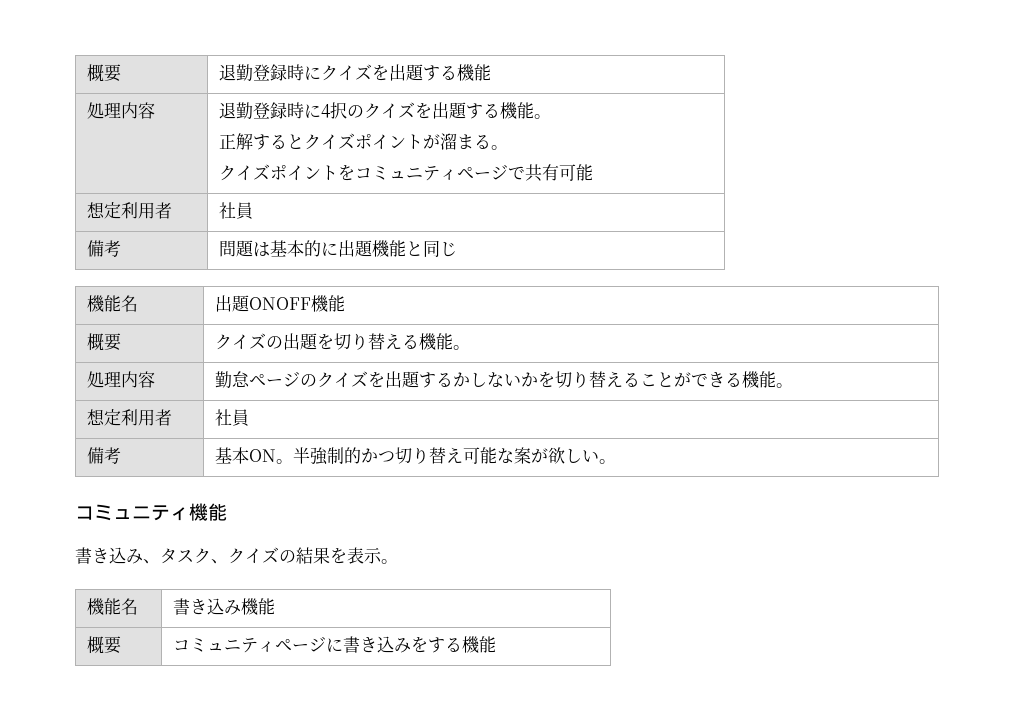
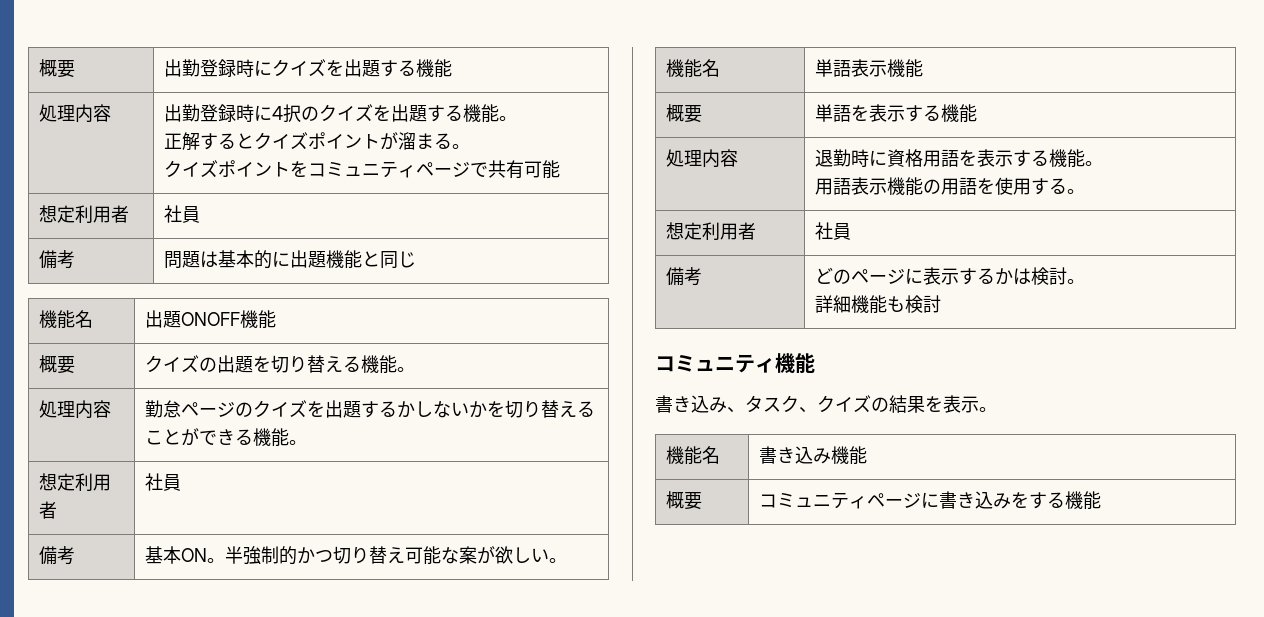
- 概要 | 退勤登録時にクイズを出題する機能
+ 概要 | 出勤登録時にクイズを出題する機能
- 処理内容 | 退勤登録時に4択のクイズを出題する機能。
+ 処理内容 | 出勤登録時に4択のクイズを出題する機能。
+ 機能名 | 単語表示機能
+ 概要 | 単語を表示する機能
+ 処理内容 | 退勤時に資格用語を表示する機能。
+ 用語表示機能の用語を使用する。
+ 想定利用者 | 社員
+ 備考 | どのページに表示するかは検討。
+ 詳細機能も検討

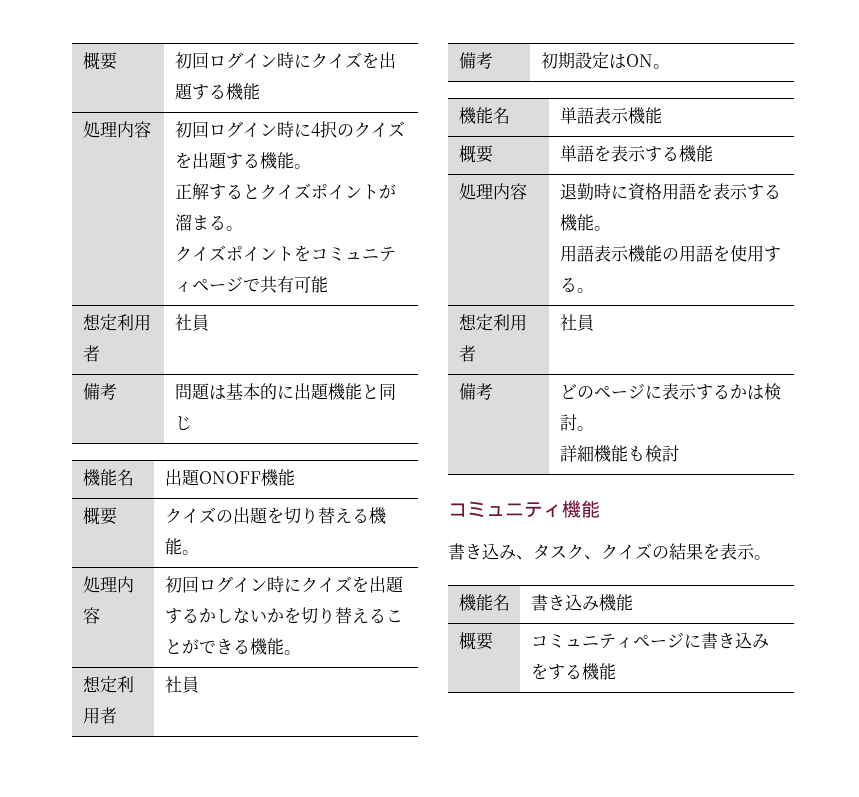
- 概要 | 出勤登録時にクイズを出題する機能
+ 概要 | 初回ログイン時にクイズを出題する機能
- 処理内容 | 出勤登録時に4択のクイズを出題する機能。
+ 処理内容 | 初回ログイン時に4択のクイズを出題する機能。
- 処理内容 | 勤怠ページのクイズを出題するかしないかを切り替えることができる機能。
+ 処理内容 | 初回ログイン時にクイズを出題するかしないかを切り替えることができる機能。
- 備考 | 基本ON。半強制的かつ切り替え可能な案が欲しい。
+ 備考 | 初期設定はON。

